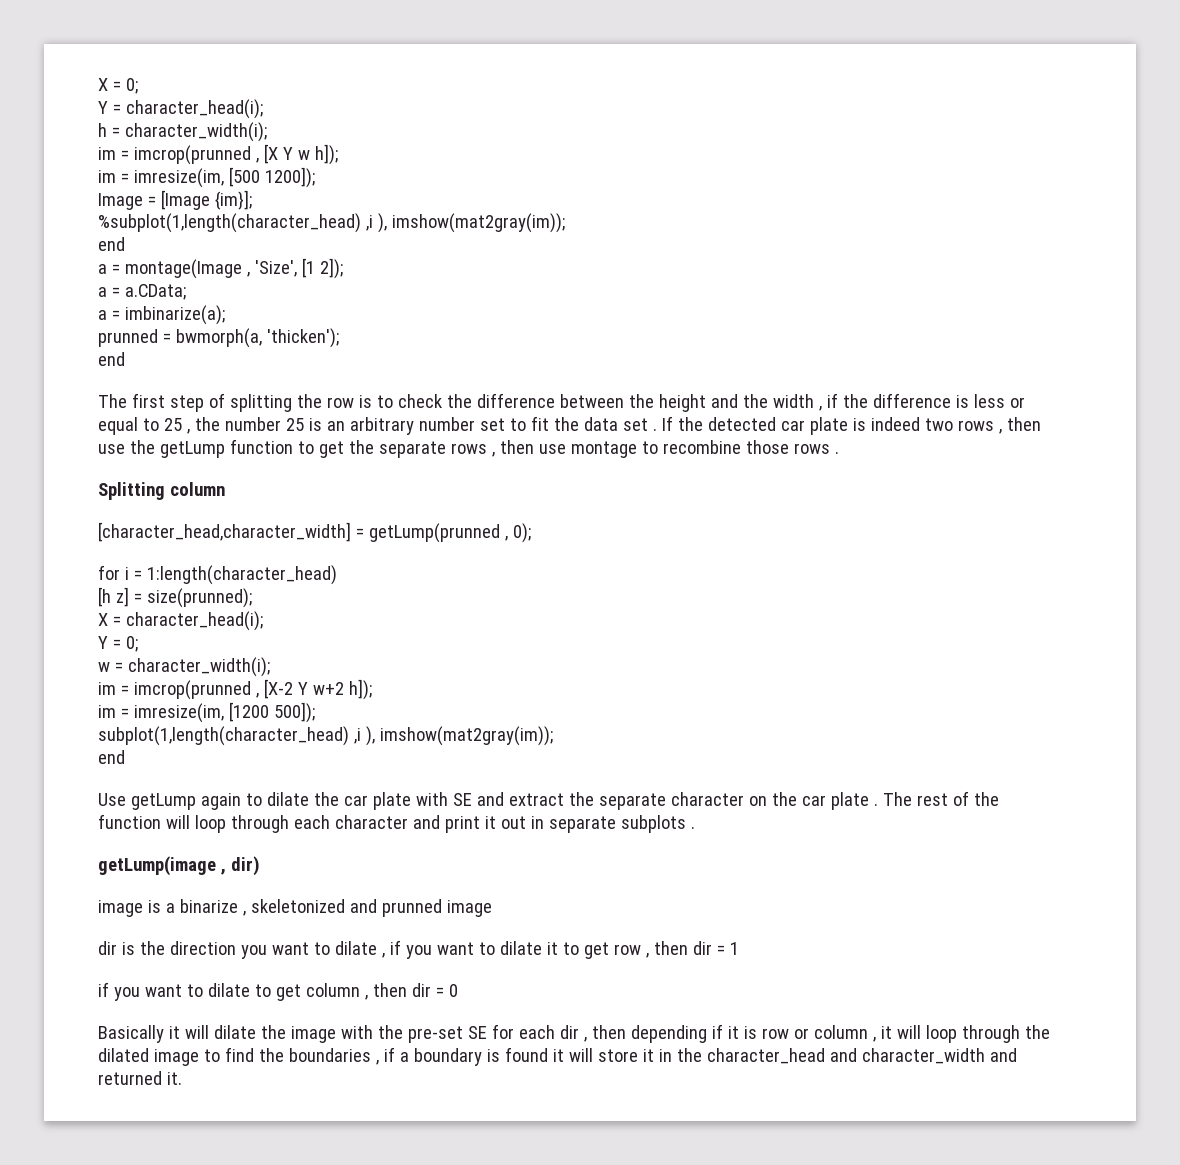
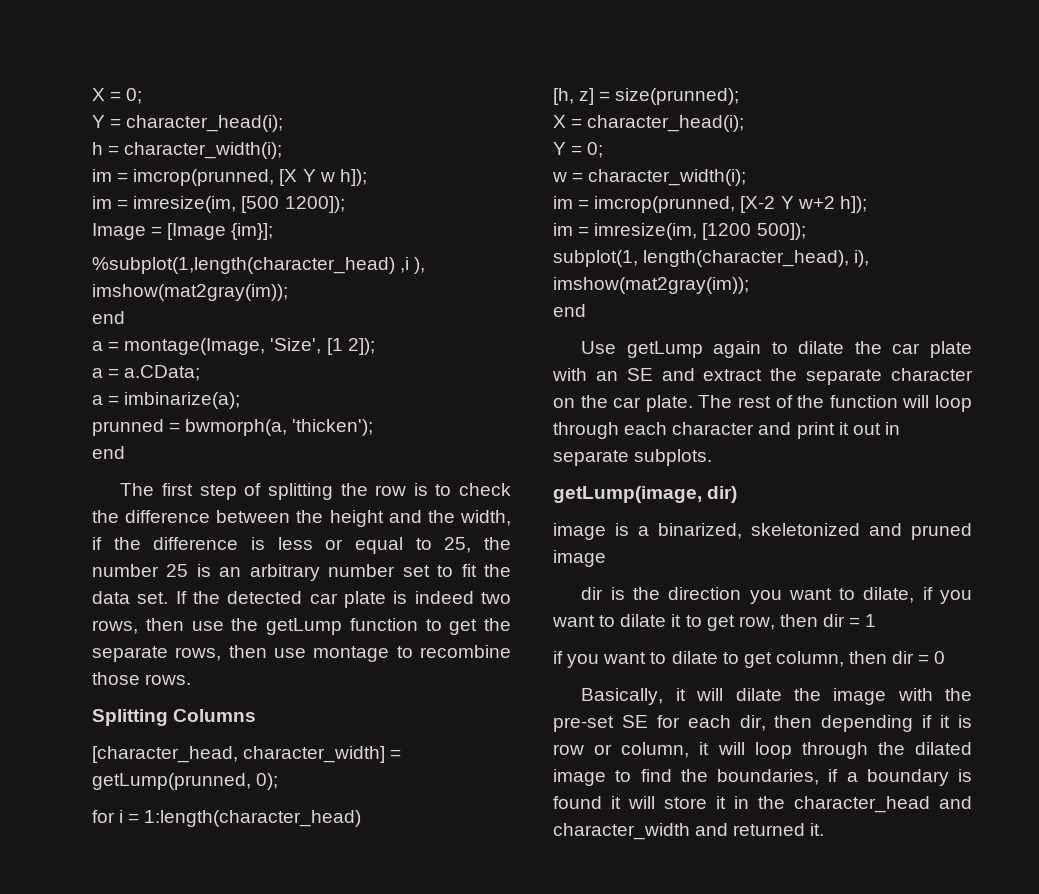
- im = imcrop(prunned , [X Y w h]);
+ im = imcrop(prunned, [X Y w h]);
- a = montage(Image , 'Size', [1 2]);
+ a = montage(Image, 'Size', [1 2]);
- The first step of splitting the row is to check the difference between the height and the width , if the difference is less or equal to 25 , the number 25 is an arbitrary number set to fit the data set .
+ The first step of splitting the row is to check the difference between the height and the width, if the difference is less or equal to 25, the number 25 is an arbitrary number set to fit the data set.
- If the detected car plate is indeed two rows , then use the getLump function to get the separate rows , then use montage to recombine those rows .
+ If the detected car plate is indeed two rows, then use the getLump function to get the separate rows, then use montage to recombine those rows.
- Splitting column
- [character_head,character_width] = getLump(prunned , 0);
+ Splitting Columns
+ [character_head, character_width] = getLump(prunned, 0);
- [h z] = size(prunned);
+ [h, z] = size(prunned);
- im = imcrop(prunned , [X-2 Y w+2 h]);
+ im = imcrop(prunned, [X-2 Y w+2 h]);
- subplot(1,length(character_head) ,i ), imshow(mat2gray(im));
+ subplot(1, length(character_head), i), imshow(mat2gray(im));
- Use getLump again to dilate the car plate with SE and extract the separate character on the car plate .
+ Use getLump again to dilate the car plate with an SE and extract the separate character on the car plate.
- The rest of the function will loop through each character and print it out in separate subplots .
- getLump(image , dir)
+ The rest of the function will loop through each character and print it out in separate subplots.
+ getLump(image, dir)
- image is a binarize , skeletonized and prunned image
+ image is a binarized, skeletonized and pruned image
- dir is the direction you want to dilate , if you want to dilate it to get row , then dir = 1
+ dir is the direction you want to dilate, if you want to dilate it to get row, then dir = 1
- if you want to dilate to get column , then dir = 0
+ if you want to dilate to get column, then dir = 0
- Basically it will dilate the image with the pre-set SE for each dir , then depending if it is row or column , it will loop through the dilated image to find the boundaries , if a boundary is found it will store it in the character_head and character_width and returned it.
+ Basically, it will dilate the image with the pre-set SE for each dir, then depending if it is row or column, it will loop through the dilated image to find the boundaries, if a boundary is found it will store it in the character_head and character_width and returned it.

